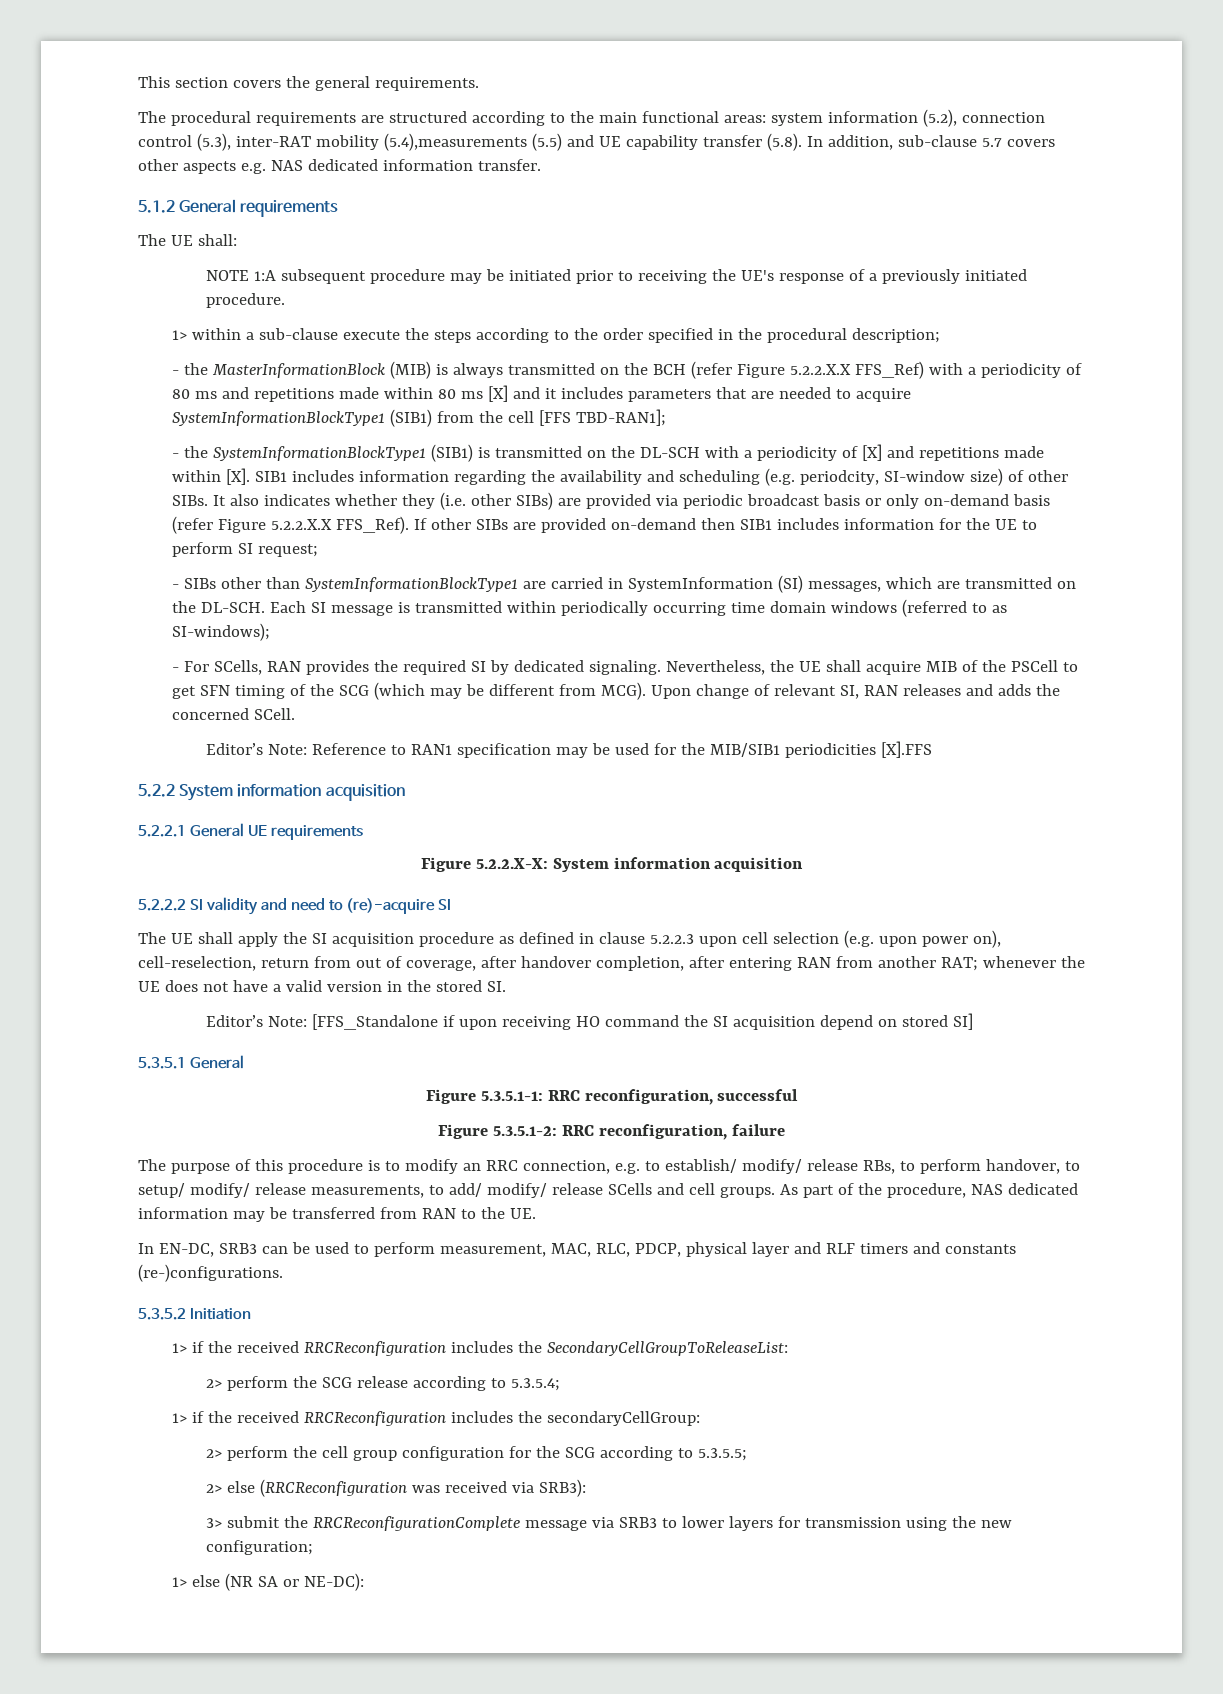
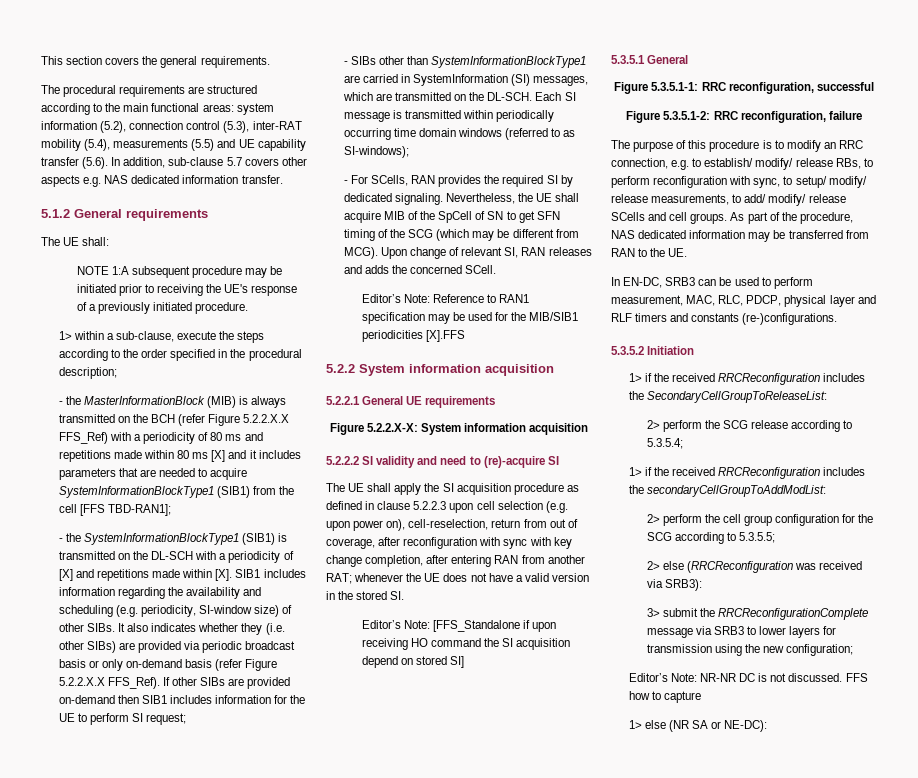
- The procedural requirements are structured according to the main functional areas: system information (5.2), connection control (5.3), inter-RAT mobility (5.4),measurements (5.5) and UE capability transfer (5.8). In addition, sub-clause 5.7 covers other aspects e.g. NAS dedicated information transfer.
+ The procedural requirements are structured according to the main functional areas: system information (5.2), connection control (5.3), inter-RAT mobility (5.4), measurements (5.5) and UE capability transfer (5.6). In addition, sub-clause 5.7 covers other aspects e.g. NAS dedicated information transfer.
- 1> within a sub-clause execute the steps according to the order specified in the procedural description;
+ 1> within a sub-clause, execute the steps according to the order specified in the procedural description;
- - the SystemInformationBlockType1 (SIB1) is transmitted on the DL-SCH with a periodicity of [X] and repetitions made within [X]. SIB1 includes information regarding the availability and scheduling (e.g. periodcity, SI-window size) of other SIBs.
+ - the SystemInformationBlockType1 (SIB1) is transmitted on the DL-SCH with a periodicity of [X] and repetitions made within [X]. SIB1 includes information regarding the availability and scheduling (e.g. periodicity, SI-window size) of other SIBs.
- Nevertheless, the UE shall acquire MIB of the PSCell to get SFN timing of the SCG (which may be different from MCG).
+ Nevertheless, the UE shall acquire MIB of the SpCell of SN to get SFN timing of the SCG (which may be different from MCG).
- The UE shall apply the SI acquisition procedure as defined in clause 5.2.2.3 upon cell selection (e.g. upon power on), cell-reselection, return from out of coverage, after handover completion, after entering RAN from another RAT; whenever the UE does not have a valid version in the stored SI.
+ The UE shall apply the SI acquisition procedure as defined in clause 5.2.2.3 upon cell selection (e.g. upon power on), cell-reselection, return from out of coverage, after reconfiguration with sync with key change completion, after entering RAN from another RAT; whenever the UE does not have a valid version in the stored SI.
- The purpose of this procedure is to modify an RRC connection, e.g. to establish/ modify/ release RBs, to perform handover, to setup/ modify/ release measurements, to add/ modify/ release SCells and cell groups.
+ The purpose of this procedure is to modify an RRC connection, e.g. to establish/ modify/ release RBs, to perform reconfiguration with sync, to setup/ modify/ release measurements, to add/ modify/ release SCells and cell groups.
- 1> if the received RRCReconfiguration includes the secondaryCellGroup:
+ 1> if the received RRCReconfiguration includes the secondaryCellGroupToAddModList:
+ Editor’s Note: NR-NR DC is not discussed. FFS how to capture

